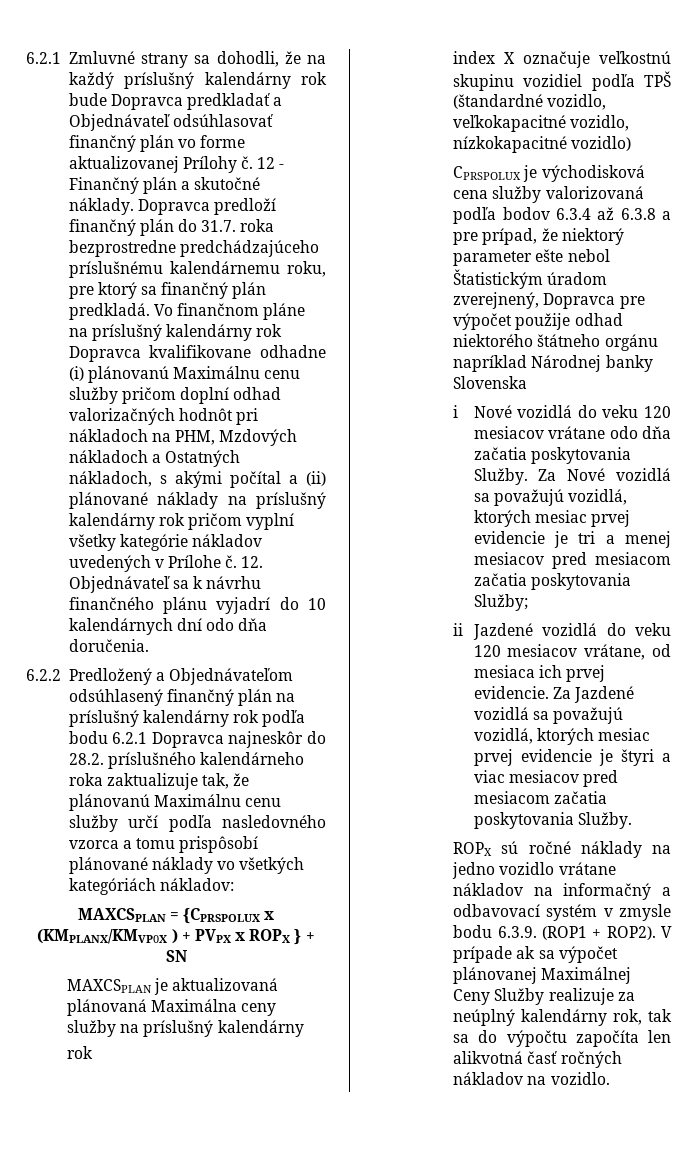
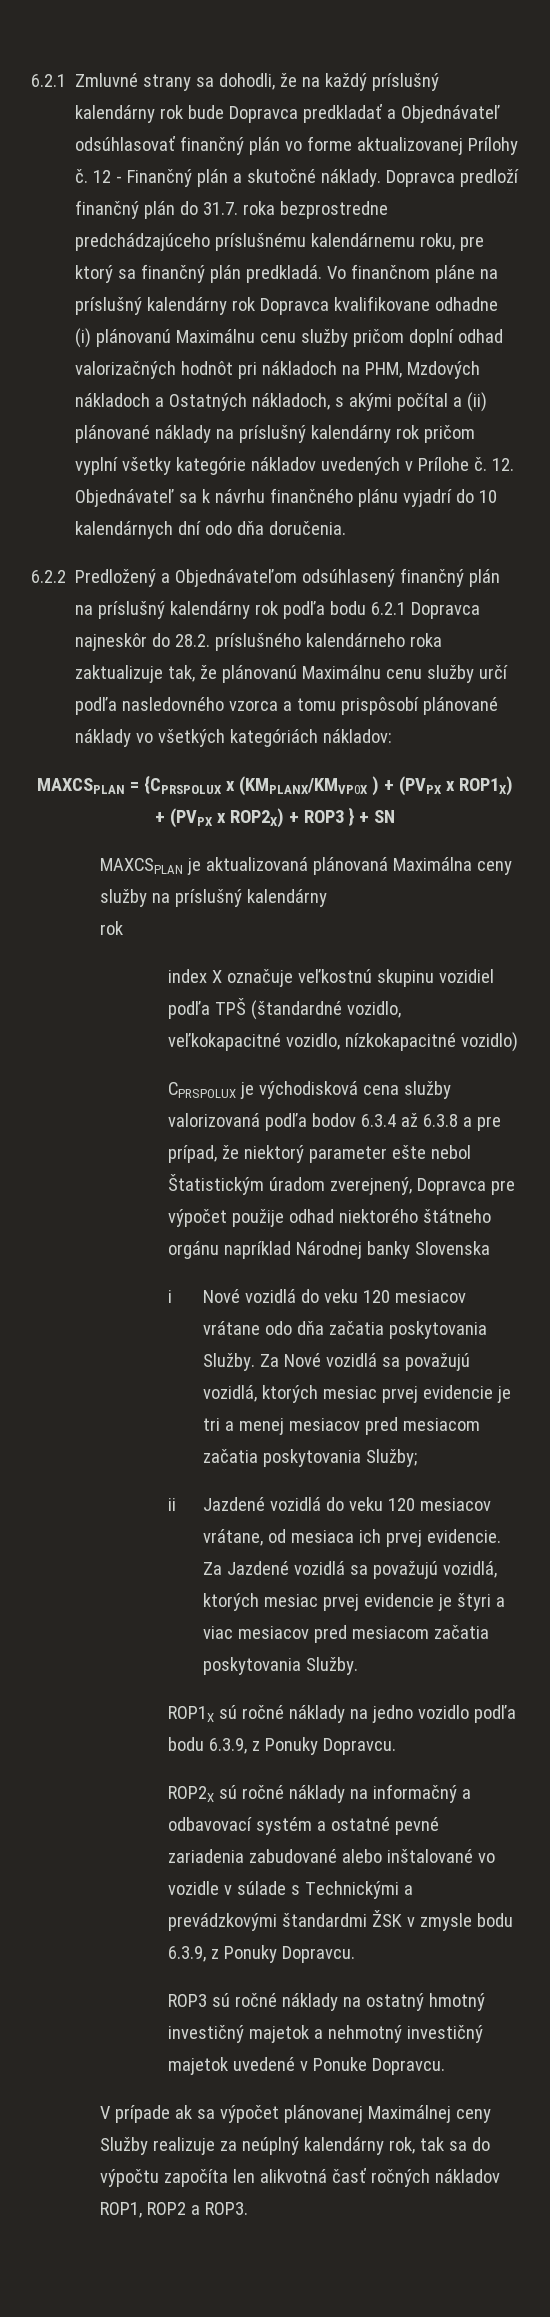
- MAXCSPLAN = {CPRSPOLUX x (KMPLANX/KMVP0X ) + PVPX x ROPX } + SN
+ MAXCSPLAN = {CPRSPOLUX x (KMPLANX/KMVP0X ) + (PVPX x ROP1X) + (PVPX x ROP2X) + ROP3 } + SN
- ROPX sú ročné náklady na jedno vozidlo vrátane nákladov na informačný a odbavovací systém v zmysle bodu 6.3.9. (ROP1 + ROP2). V prípade ak sa výpočet plánovanej Maximálnej Ceny Služby realizuje za neúplný kalendárny rok, tak sa do výpočtu započíta len alikvotná časť ročných nákladov na vozidlo.
+ ROP1X sú ročné náklady na jedno vozidlo podľa bodu 6.3.9, z Ponuky Dopravcu.
+ ROP2X sú ročné náklady na informačný a odbavovací systém a ostatné pevné zariadenia zabudované alebo inštalované vo vozidle v súlade s Technickými a prevádzkovými štandardmi ŽSK v zmysle bodu 6.3.9, z Ponuky Dopravcu.
+ ROP3 sú ročné náklady na ostatný hmotný investičný majetok a nehmotný investičný majetok uvedené v Ponuke Dopravcu.
+ V prípade ak sa výpočet plánovanej Maximálnej ceny Služby realizuje za neúplný kalendárny rok, tak sa do výpočtu započíta len alikvotná časť ročných nákladov ROP1, ROP2 a ROP3.

